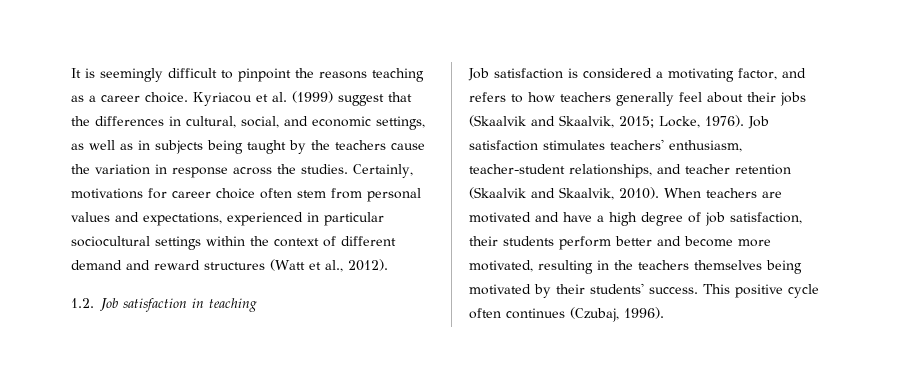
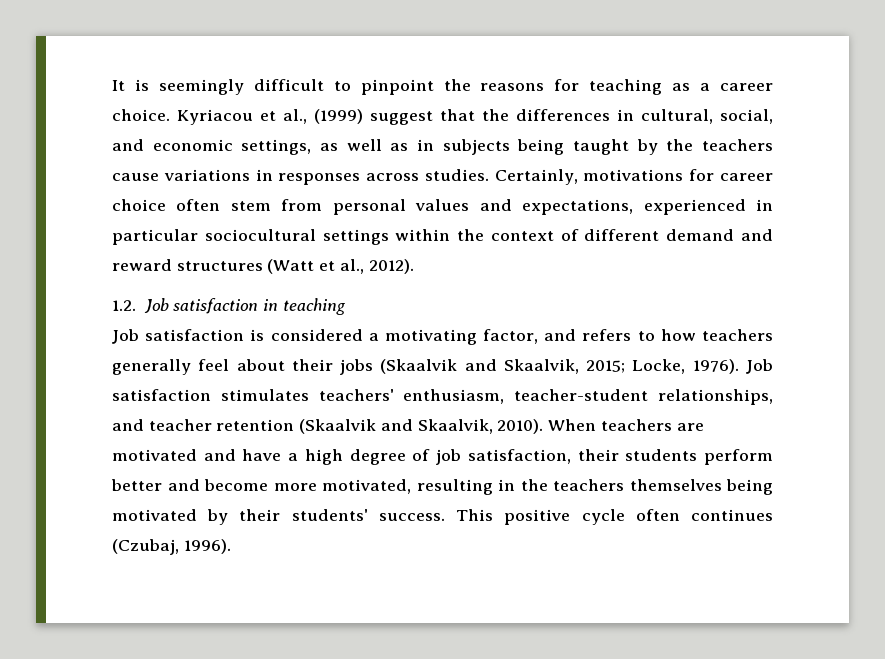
- It is seemingly difficult to pinpoint the reasons teaching as a career choice.
+ It is seemingly difficult to pinpoint the reasons for teaching as a career choice.
- Kyriacou et al. (1999) suggest that the differences in cultural, social, and economic settings, as well as in subjects being taught by the teachers cause the variation in response across the studies.
+ Kyriacou et al., (1999) suggest that the differences in cultural, social, and economic settings, as well as in subjects being taught by the teachers cause variations in responses across studies.

